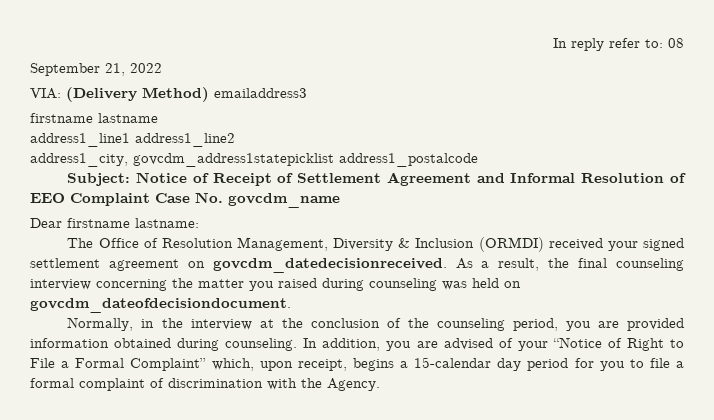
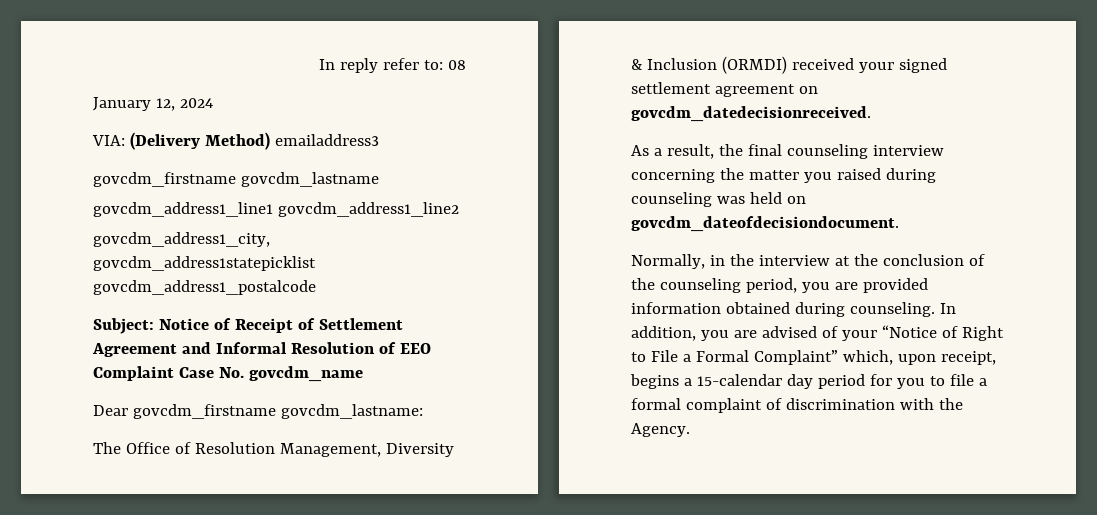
- September 21, 2022
+ January 12, 2024
- firstname lastname
- address1_line1 address1_line2
- address1_city, govcdm_address1statepicklist address1_postalcode
+ govcdm_firstname govcdm_lastname
+ govcdm_address1_line1 govcdm_address1_line2
+ govcdm_address1_city, govcdm_address1statepicklist govcdm_address1_postalcode
- Dear firstname lastname:
+ Dear govcdm_firstname govcdm_lastname:
- The Office of Resolution Management, Diversity & Inclusion (ORMDI) received your signed settlement agreement on govcdm_datedecisionreceived. As a result, the final counseling interview concerning the matter you raised during counseling was held on govcdm_dateofdecisiondocument.
+ The Office of Resolution Management, Diversity & Inclusion (ORMDI) received your signed settlement agreement on govcdm_datedecisionreceived.
+ As a result, the final counseling interview concerning the matter you raised during counseling was held on govcdm_dateofdecisiondocument.

